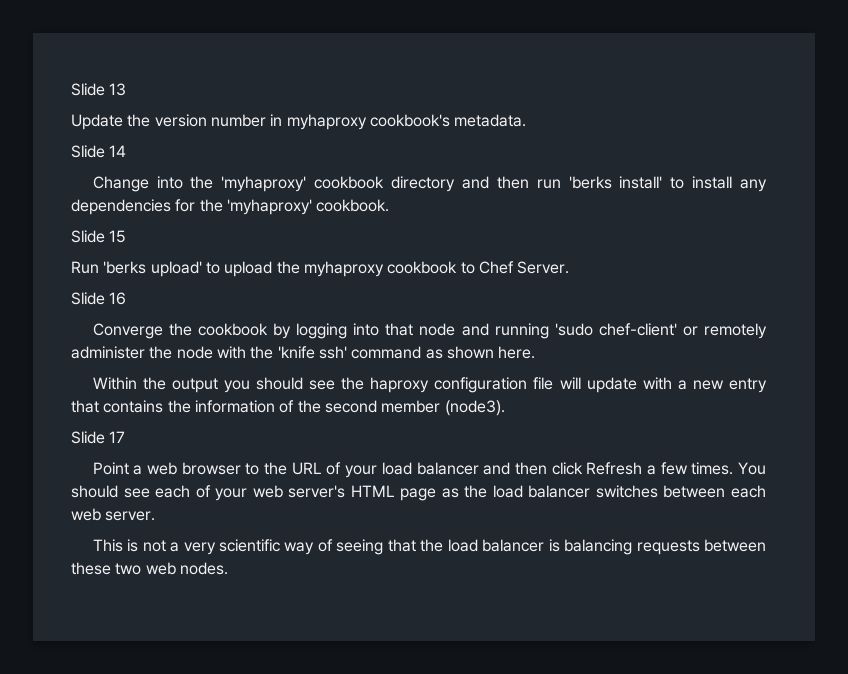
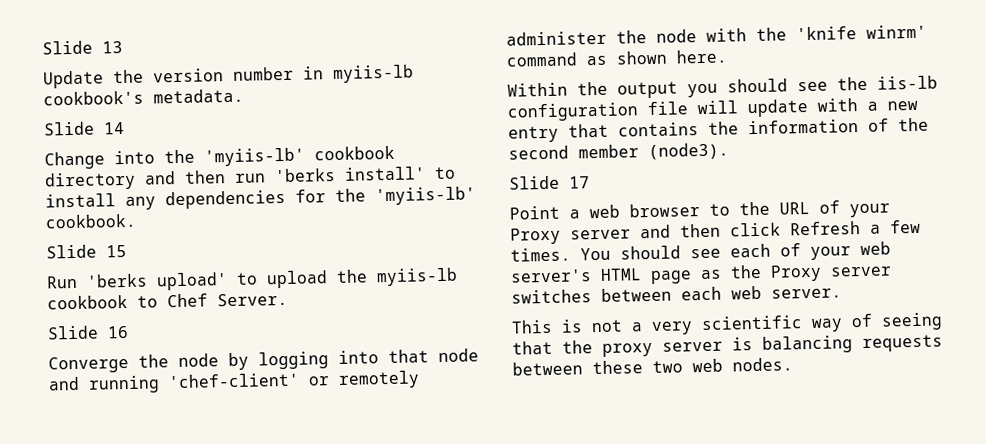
- Update the version number in myhaproxy cookbook's metadata.
+ Update the version number in myiis-lb cookbook's metadata.
- Change into the 'myhaproxy' cookbook directory and then run 'berks install' to install any dependencies for the 'myhaproxy' cookbook.
+ Change into the 'myiis-lb' cookbook directory and then run 'berks install' to install any dependencies for the 'myiis-lb' cookbook.
- Run 'berks upload' to upload the myhaproxy cookbook to Chef Server.
+ Run 'berks upload' to upload the myiis-lb cookbook to Chef Server.
- Converge the cookbook by logging into that node and running 'sudo chef-client' or remotely administer the node with the 'knife ssh' command as shown here.
+ Converge the node by logging into that node and running 'chef-client' or remotely administer the node with the 'knife winrm' command as shown here.
- Within the output you should see the haproxy configuration file will update with a new entry that contains the information of the second member (node3).
+ Within the output you should see the iis-lb configuration file will update with a new entry that contains the information of the second member (node3).
- Point a web browser to the URL of your load balancer and then click Refresh a few times.
+ Point a web browser to the URL of your Proxy server and then click Refresh a few times.
- You should see each of your web server's HTML page as the load balancer switches between each web server.
+ You should see each of your web server's HTML page as the Proxy server switches between each web server.
- This is not a very scientific way of seeing that the load balancer is balancing requests between these two web nodes.
+ This is not a very scientific way of seeing that the proxy server is balancing requests between these two web nodes.

